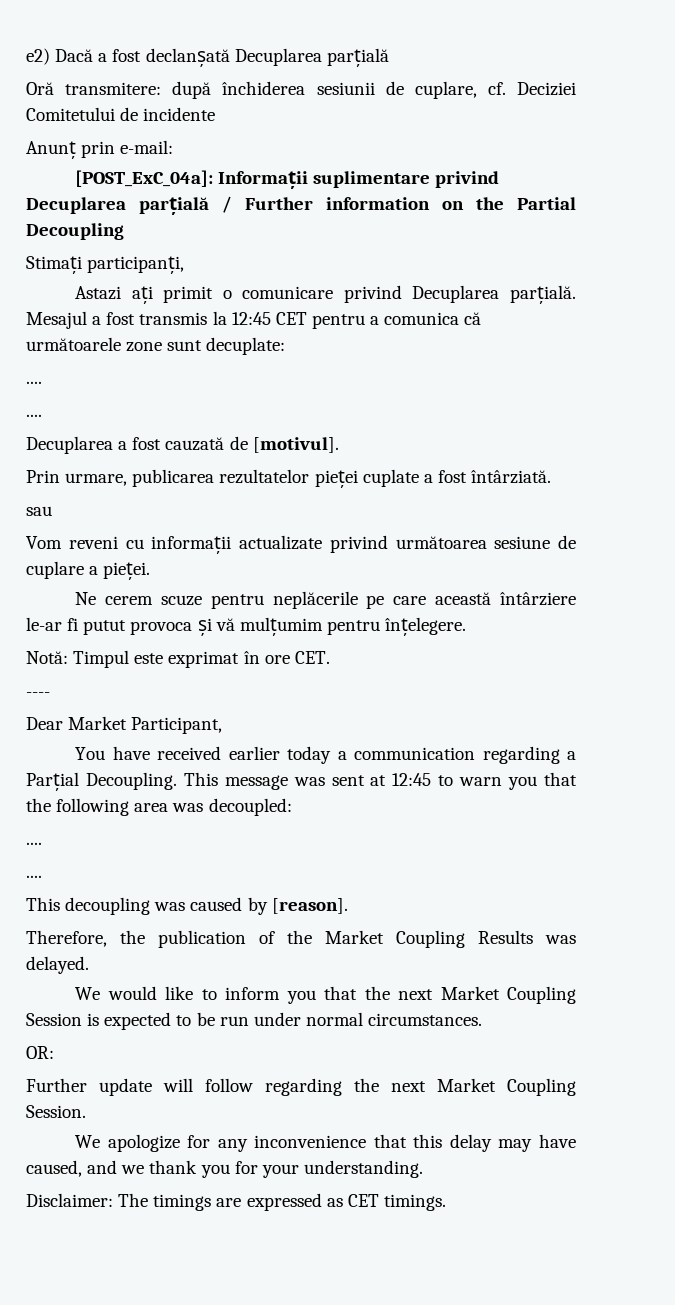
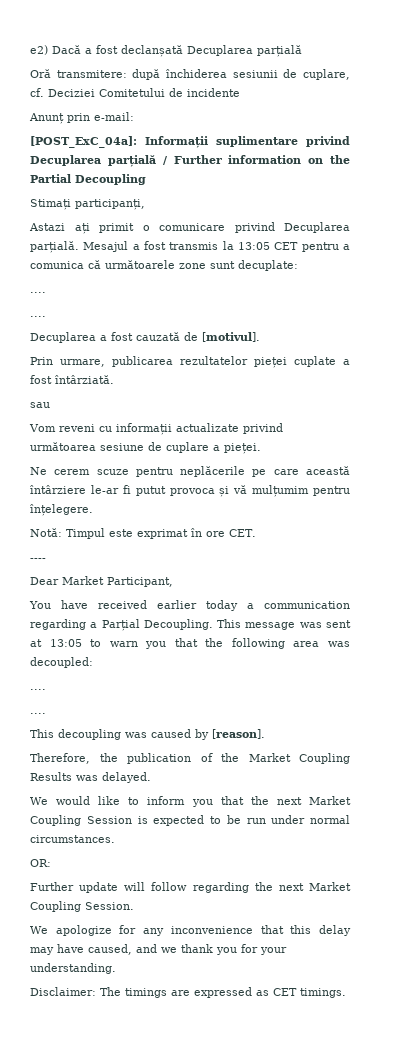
- Mesajul a fost transmis la 12:45 CET pentru a comunica că următoarele zone sunt decuplate:
+ Mesajul a fost transmis la 13:05 CET pentru a comunica că următoarele zone sunt decuplate:
- This message was sent at 12:45 to warn you that the following area was decoupled:
+ This message was sent at 13:05 to warn you that the following area was decoupled:

